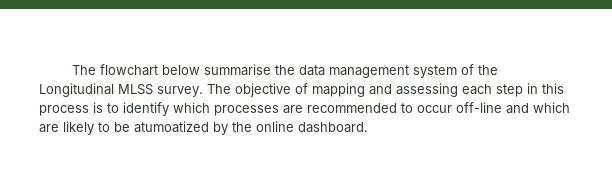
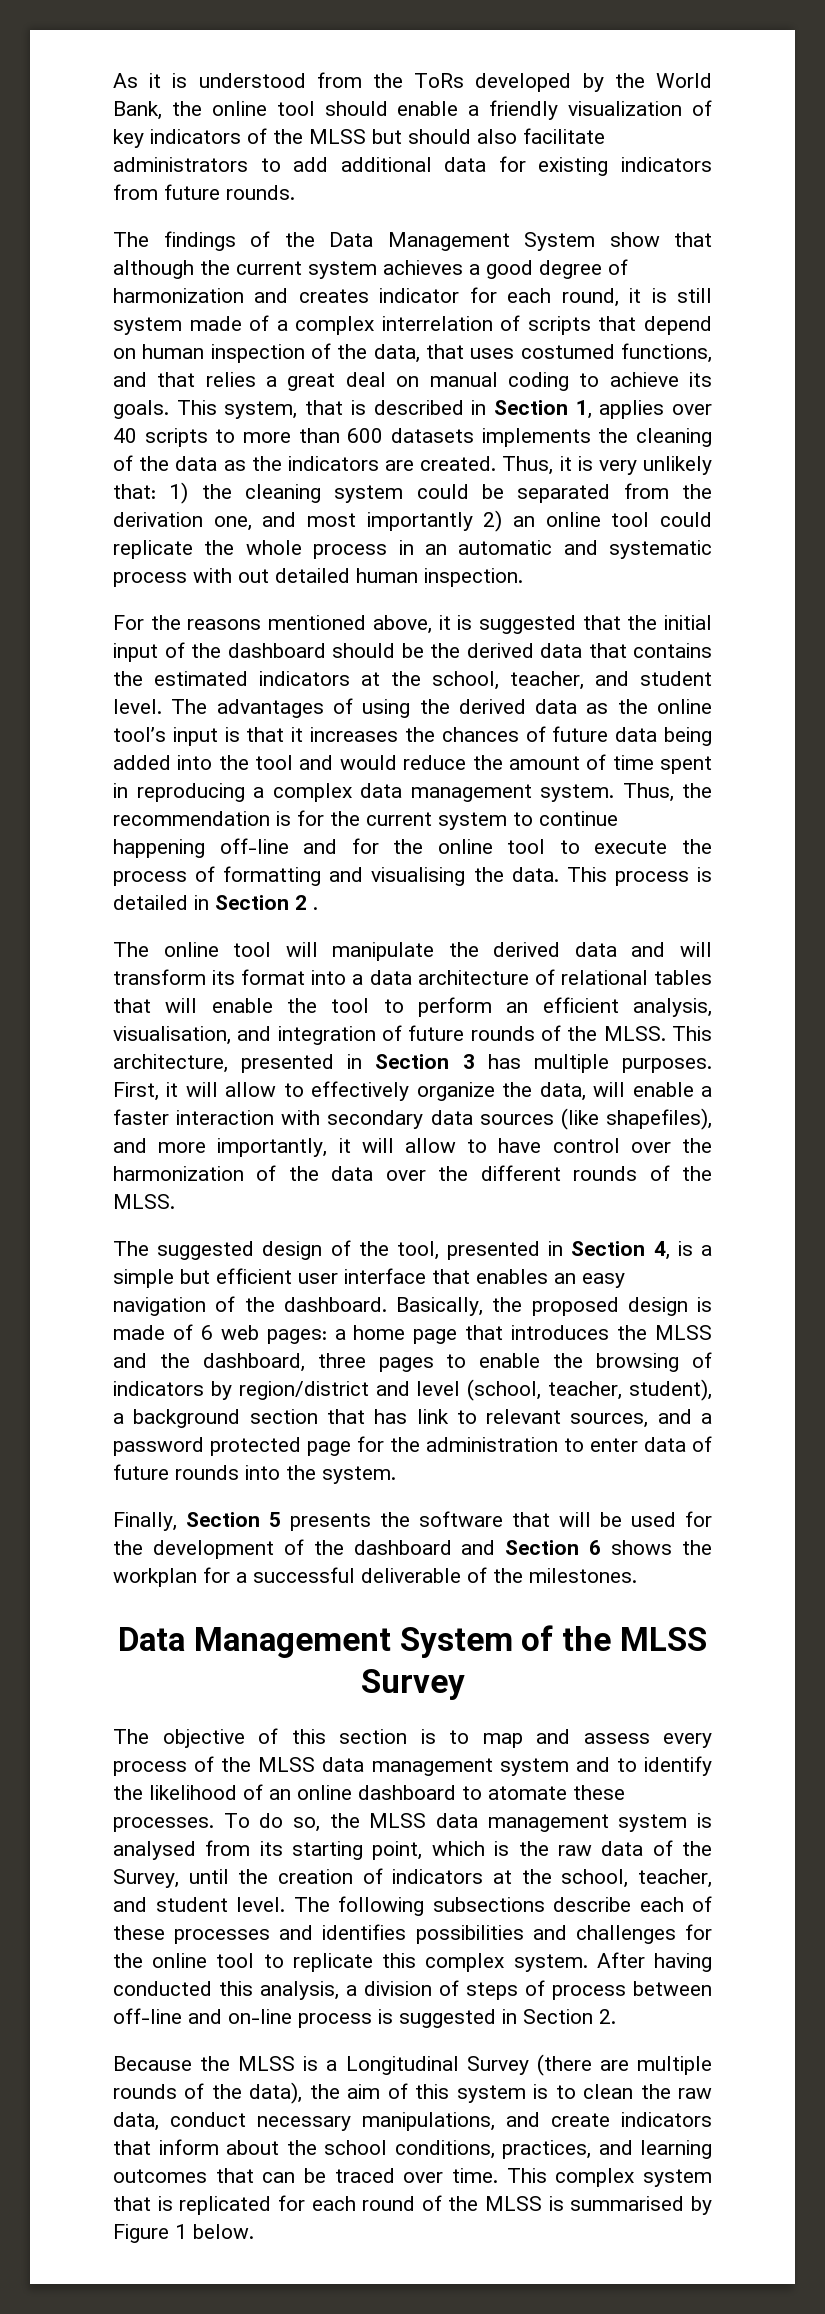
- The flowchart below summarise the data management system of the Longitudinal MLSS survey. The objective of mapping and assessing each step in this process is to identify which processes are recommended to occur off-line and which are likely to be atumoatized by the online dashboard.
+ As it is understood from the ToRs developed by the World Bank, the online tool should enable a friendly visualization of key indicators of the MLSS but should also facilitate administrators to add additional data for existing indicators from future rounds.
+ The findings of the Data Management System show that although the current system achieves a good degree of harmonization and creates indicator for each round, it is still system made of a complex interrelation of scripts that depend on human inspection of the data, that uses costumed functions, and that relies a great deal on manual coding to achieve its goals. This system, that is described in Section 1, applies over 40 scripts to more than 600 datasets implements the cleaning of the data as the indicators are created. Thus, it is very unlikely that: 1) the cleaning system could be separated from the derivation one, and most importantly 2) an online tool could replicate the whole process in an automatic and systematic process with out detailed human inspection.
+ For the reasons mentioned above, it is suggested that the initial input of the dashboard should be the derived data that contains the estimated indicators at the school, teacher, and student level. The advantages of using the derived data as the online tool’s input is that it increases the chances of future data being added into the tool and would reduce the amount of time spent in reproducing a complex data management system. Thus, the recommendation is for the current system to continue happening off-line and for the online tool to execute the process of formatting and visualising the data. This process is detailed in Section 2 .
+ The online tool will manipulate the derived data and will transform its format into a data architecture of relational tables that will enable the tool to perform an efficient analysis, visualisation, and integration of future rounds of the MLSS. This architecture, presented in Section 3 has multiple purposes. First, it will allow to effectively organize the data, will enable a faster interaction with secondary data sources (like shapefiles), and more importantly, it will allow to have control over the harmonization of the data over the different rounds of the MLSS.
+ The suggested design of the tool, presented in Section 4, is a simple but efficient user interface that enables an easy navigation of the dashboard. Basically, the proposed design is made of 6 web pages: a home page that introduces the MLSS and the dashboard, three pages to enable the browsing of indicators by region/district and level (school, teacher, student), a background section that has link to relevant sources, and a password protected page for the administration to enter data of future rounds into the system.
+ Finally, Section 5 presents the software that will be used for the development of the dashboard and Section 6 shows the workplan for a successful deliverable of the milestones.
+ Data Management System of the MLSS Survey
+ The objective of this section is to map and assess every process of the MLSS data management system and to identify the likelihood of an online dashboard to atomate these processes. To do so, the MLSS data management system is analysed from its starting point, which is the raw data of the Survey, until the creation of indicators at the school, teacher, and student level. The following subsections describe each of these processes and identifies possibilities and challenges for the online tool to replicate this complex system. After having conducted this analysis, a division of steps of process between off-line and on-line process is suggested in Section 2.
+ Because the MLSS is a Longitudinal Survey (there are multiple rounds of the data), the aim of this system is to clean the raw data, conduct necessary manipulations, and create indicators that inform about the school conditions, practices, and learning outcomes that can be traced over time. This complex system that is replicated for each round of the MLSS is summarised by Figure 1 below.

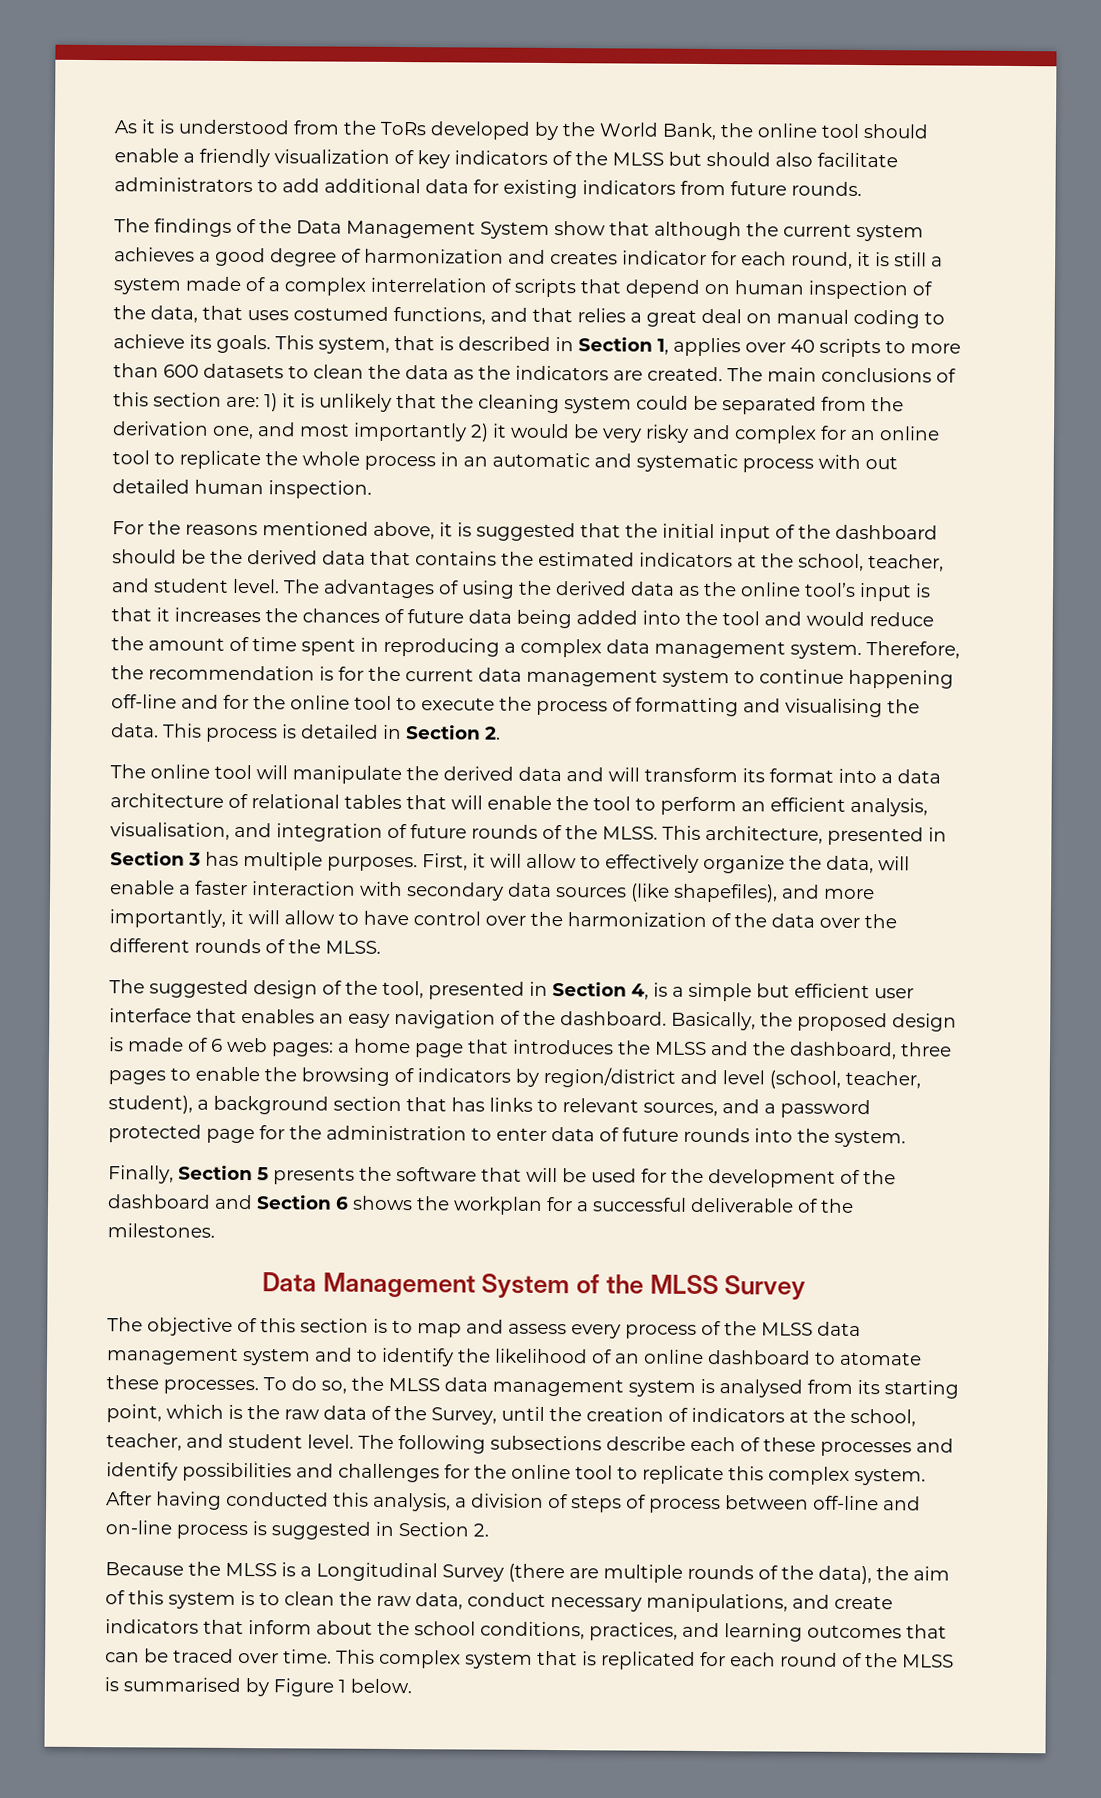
- The findings of the Data Management System show that although the current system achieves a good degree of harmonization and creates indicator for each round, it is still system made of a complex interrelation of scripts that depend on human inspection of the data, that uses costumed functions, and that relies a great deal on manual coding to achieve its goals.
+ The findings of the Data Management System show that although the current system achieves a good degree of harmonization and creates indicator for each round, it is still a system made of a complex interrelation of scripts that depend on human inspection of the data, that uses costumed functions, and that relies a great deal on manual coding to achieve its goals.
- This system, that is described in Section 1, applies over 40 scripts to more than 600 datasets implements the cleaning of the data as the indicators are created.
+ This system, that is described in Section 1, applies over 40 scripts to more than 600 datasets to clean the data as the indicators are created.
- Thus, it is very unlikely that: 1) the cleaning system could be separated from the derivation one, and most importantly 2) an online tool could replicate the whole process in an automatic and systematic process with out detailed human inspection.
+ The main conclusions of this section are: 1) it is unlikely that the cleaning system could be separated from the derivation one, and most importantly 2) it would be very risky and complex for an online tool to replicate the whole process in an automatic and systematic process with out detailed human inspection.
- Thus, the recommendation is for the current system to continue happening off-line and for the online tool to execute the process of formatting and visualising the data.
+ Therefore, the recommendation is for the current data management system to continue happening off-line and for the online tool to execute the process of formatting and visualising the data.
- This process is detailed in Section 2 .
+ This process is detailed in Section 2.
- Basically, the proposed design is made of 6 web pages: a home page that introduces the MLSS and the dashboard, three pages to enable the browsing of indicators by region/district and level (school, teacher, student), a background section that has link to relevant sources, and a password protected page for the administration to enter data of future rounds into the system.
+ Basically, the proposed design is made of 6 web pages: a home page that introduces the MLSS and the dashboard, three pages to enable the browsing of indicators by region/district and level (school, teacher, student), a background section that has links to relevant sources, and a password protected page for the administration to enter data of future rounds into the system.
- The following subsections describe each of these processes and identifies possibilities and challenges for the online tool to replicate this complex system.
+ The following subsections describe each of these processes and identify possibilities and challenges for the online tool to replicate this complex system.

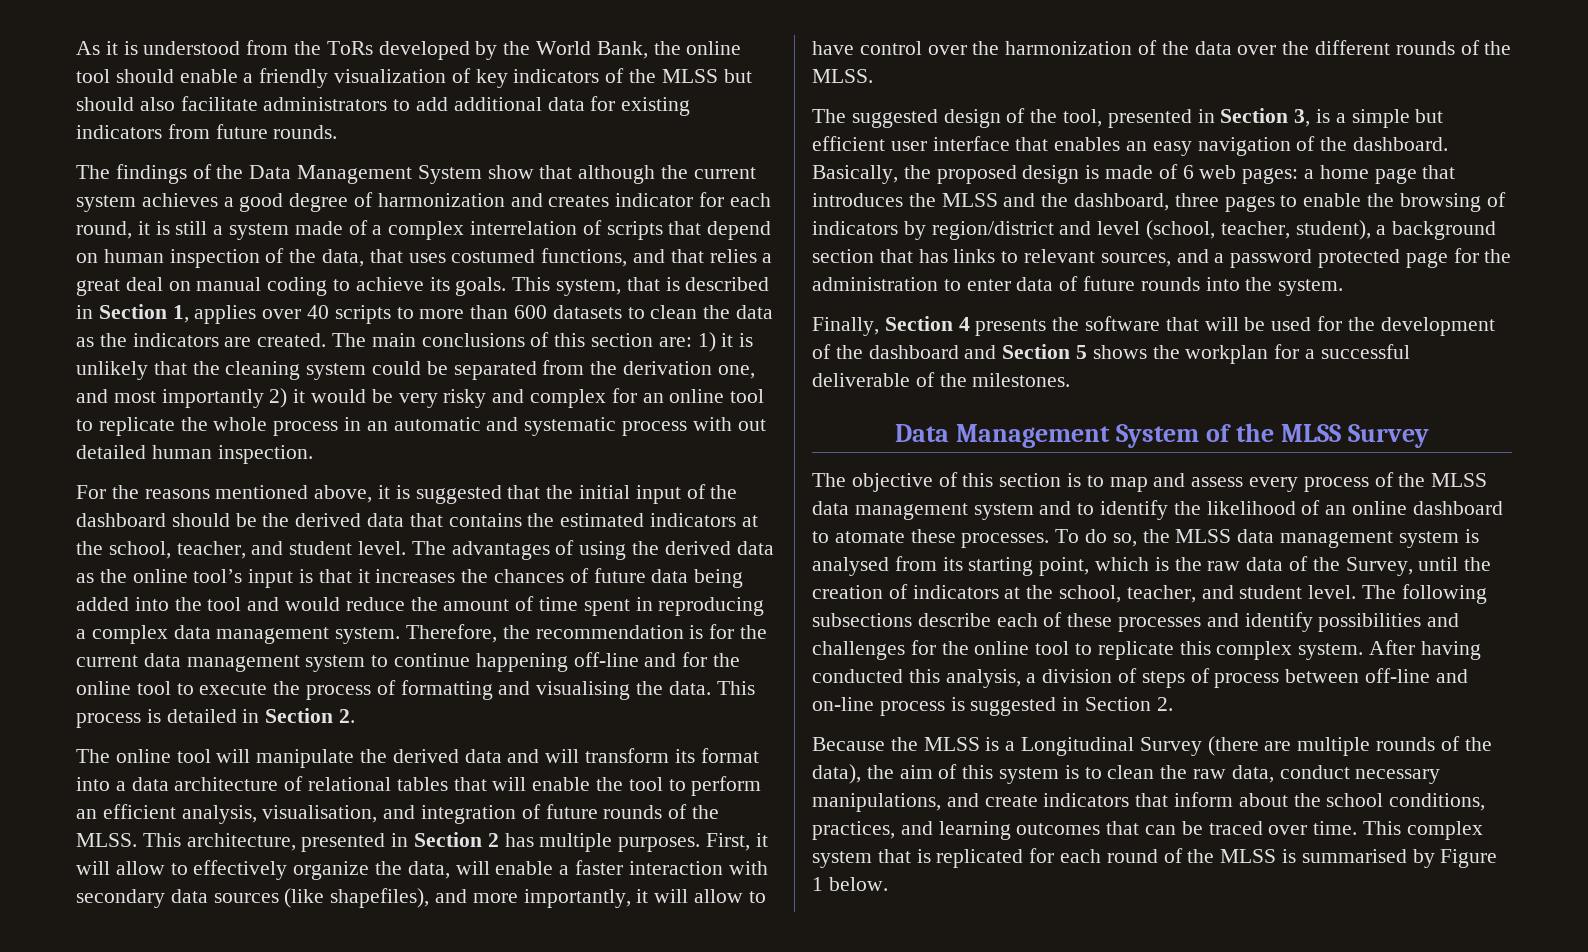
- This architecture, presented in Section 3 has multiple purposes.
+ This architecture, presented in Section 2 has multiple purposes.
- The suggested design of the tool, presented in Section 4, is a simple but efficient user interface that enables an easy navigation of the dashboard.
+ The suggested design of the tool, presented in Section 3, is a simple but efficient user interface that enables an easy navigation of the dashboard.
- Finally, Section 5 presents the software that will be used for the development of the dashboard and Section 6 shows the workplan for a successful deliverable of the milestones.
+ Finally, Section 4 presents the software that will be used for the development of the dashboard and Section 5 shows the workplan for a successful deliverable of the milestones.

